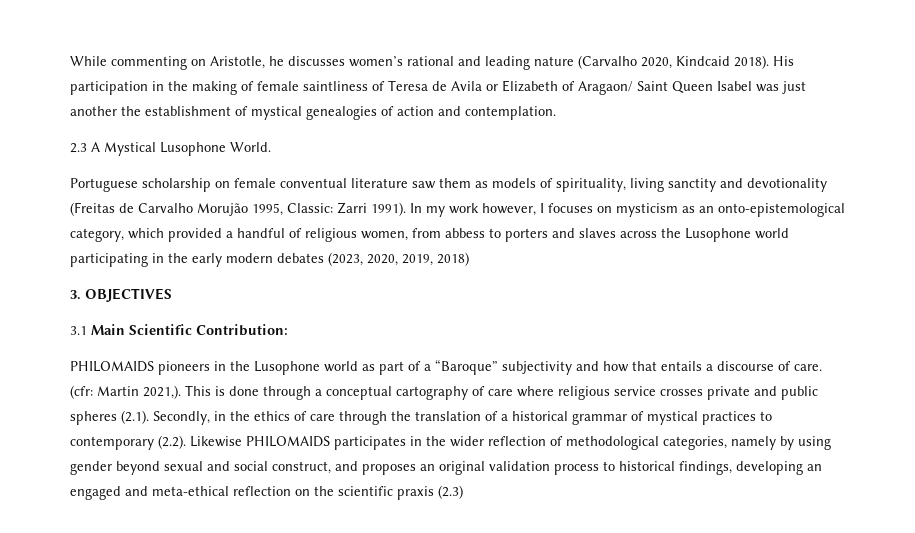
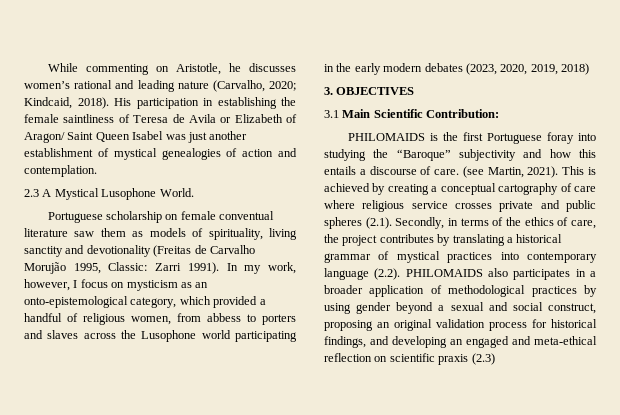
- While commenting on Aristotle, he discusses women’s rational and leading nature (Carvalho 2020, Kindcaid 2018).
+ While commenting on Aristotle, he discusses women’s rational and leading nature (Carvalho, 2020; Kindcaid, 2018).
- His participation in the making of female saintliness of Teresa de Avila or Elizabeth of Aragaon/ Saint Queen Isabel was just another the establishment of mystical genealogies of action and contemplation.
+ His participation in establishing the female saintliness of Teresa de Avila or Elizabeth of Aragon/ Saint Queen Isabel was just another establishment of mystical genealogies of action and contemplation.
- In my work however, I focuses on mysticism as an onto-epistemological category, which provided a handful of religious women, from abbess to porters and slaves across the Lusophone world participating in the early modern debates (2023, 2020, 2019, 2018)
+ In my work, however, I focus on mysticism as an onto-epistemological category, which provided a handful of religious women, from abbess to porters and slaves across the Lusophone world participating in the early modern debates (2023, 2020, 2019, 2018)
- PHILOMAIDS pioneers in the Lusophone world as part of a “Baroque” subjectivity and how that entails a discourse of care.
+ PHILOMAIDS is the first Portuguese foray into studying the “Baroque” subjectivity and how this entails a discourse of care.
- (cfr: Martin 2021,). This is done through a conceptual cartography of care where religious service crosses private and public spheres (2.1). Secondly, in the ethics of care through the translation of a historical grammar of mystical practices to contemporary (2.2). Likewise PHILOMAIDS participates in the wider reflection of methodological categories, namely by using gender beyond sexual and social construct, and proposes an original validation process to historical findings, developing an engaged and meta-ethical reflection on the scientific praxis (2.3)
+ (see Martin, 2021). This is achieved by creating a conceptual cartography of care where religious service crosses private and public spheres (2.1). Secondly, in terms of the ethics of care, the project contributes by translating a historical grammar of mystical practices into contemporary language (2.2). PHILOMAIDS also participates in a broader application of methodological practices by using gender beyond a sexual and social construct, proposing an original validation process for historical findings, and developing an engaged and meta-ethical reflection on scientific praxis (2.3)

